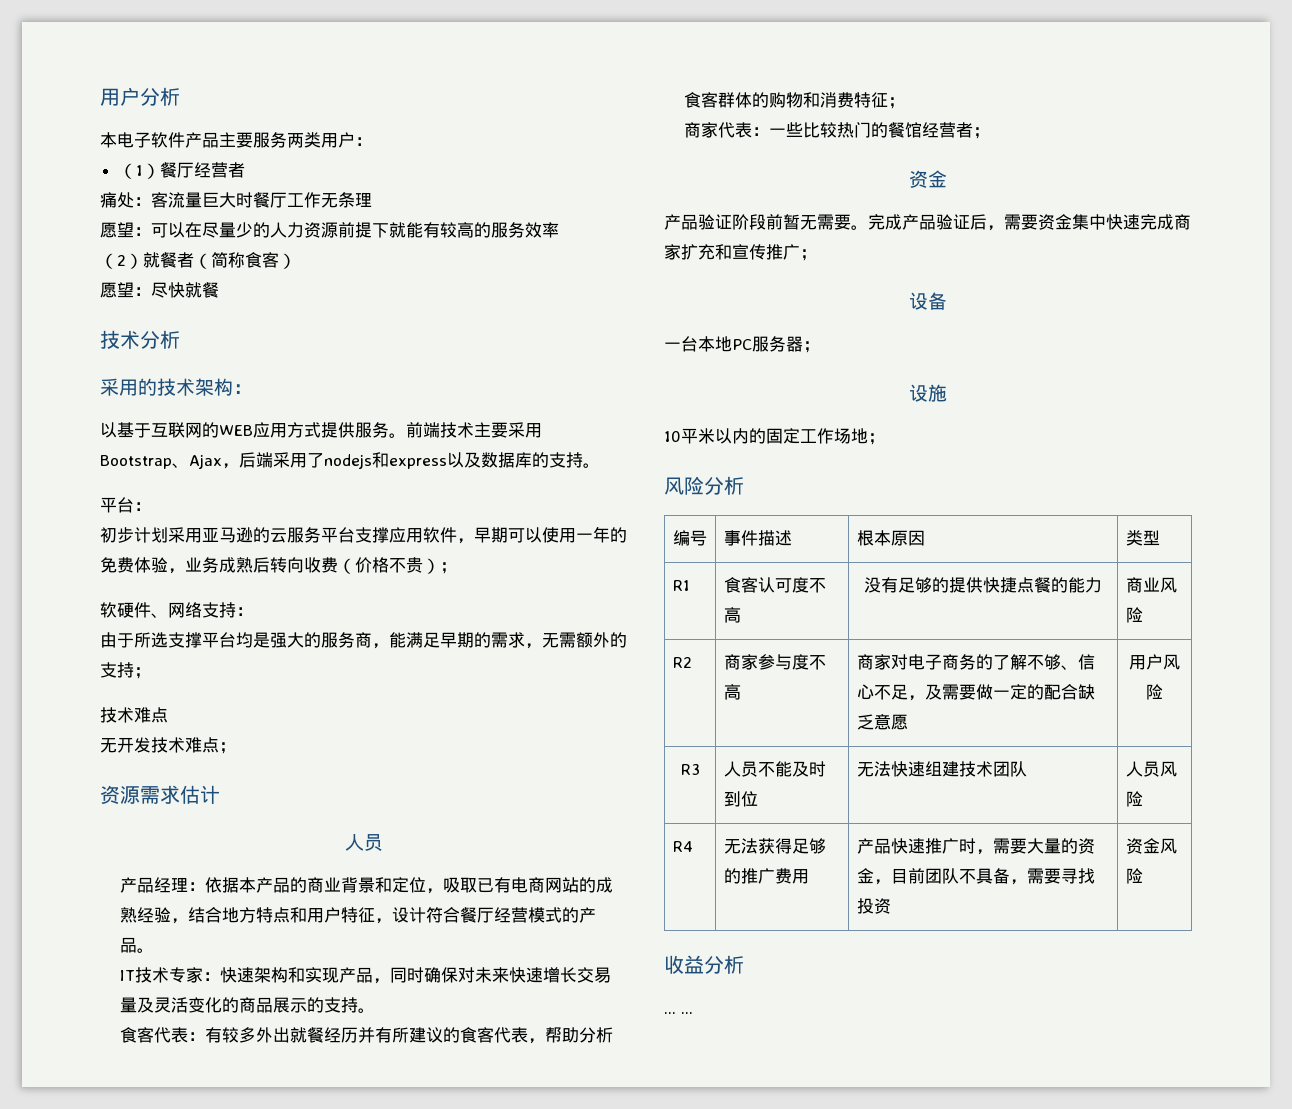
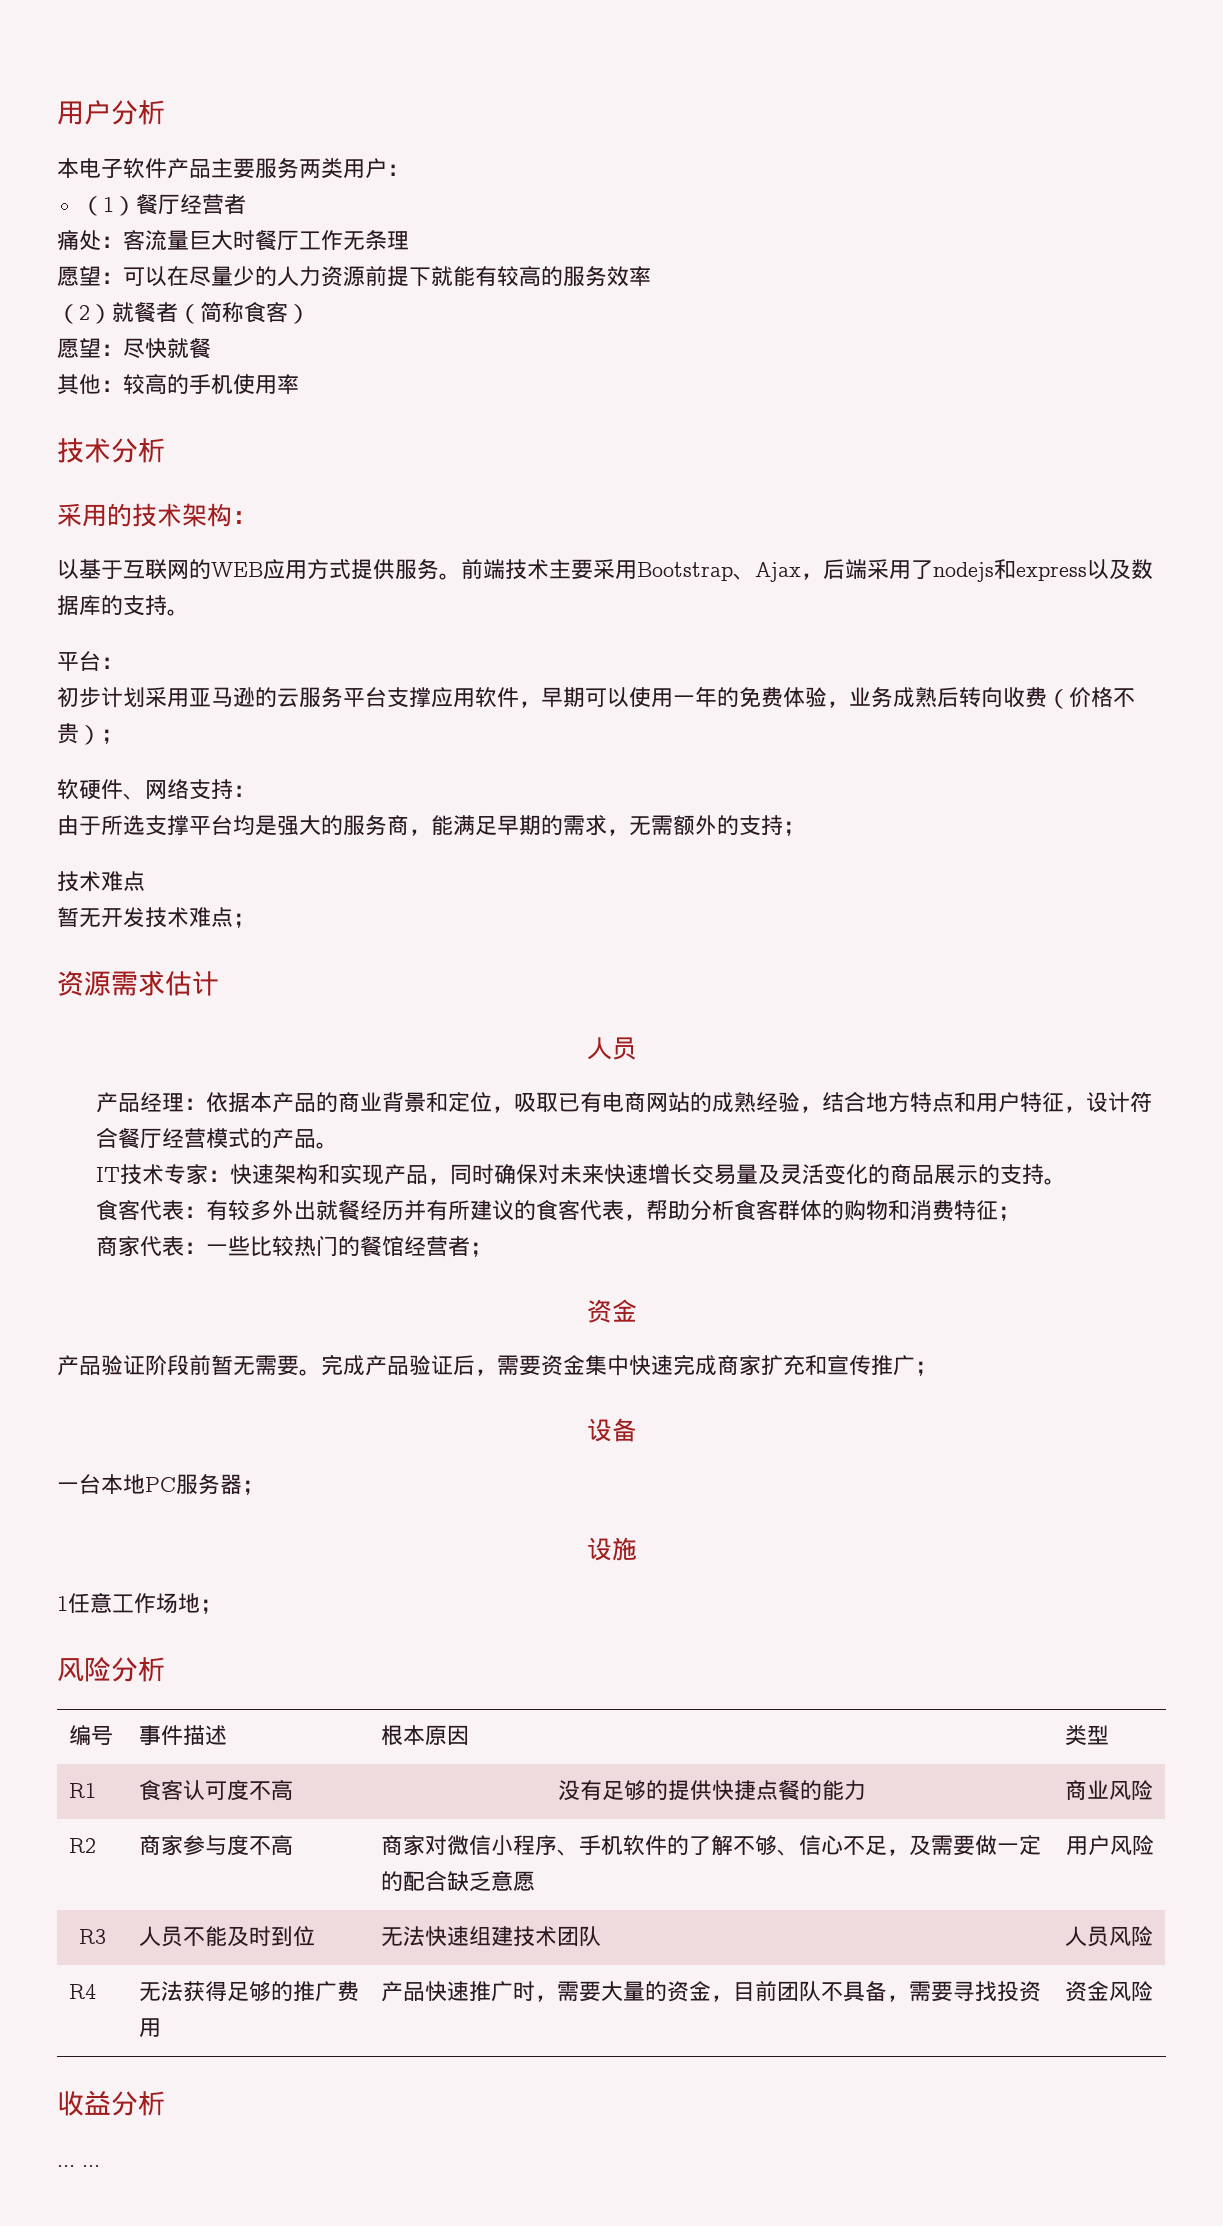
+ 其他：较高的手机使用率
- 无开发技术难点；
+ 暂无开发技术难点；
- 10平米以内的固定工作场地；
+ 1任意工作场地；
- R2 | 商家参与度不高 | 商家对电子商务的了解不够、信心不足，及需要做一定的配合缺乏意愿 | 用户风险
+ R2 | 商家参与度不高 | 商家对微信小程序、手机软件的了解不够、信心不足，及需要做一定的配合缺乏意愿 | 用户风险

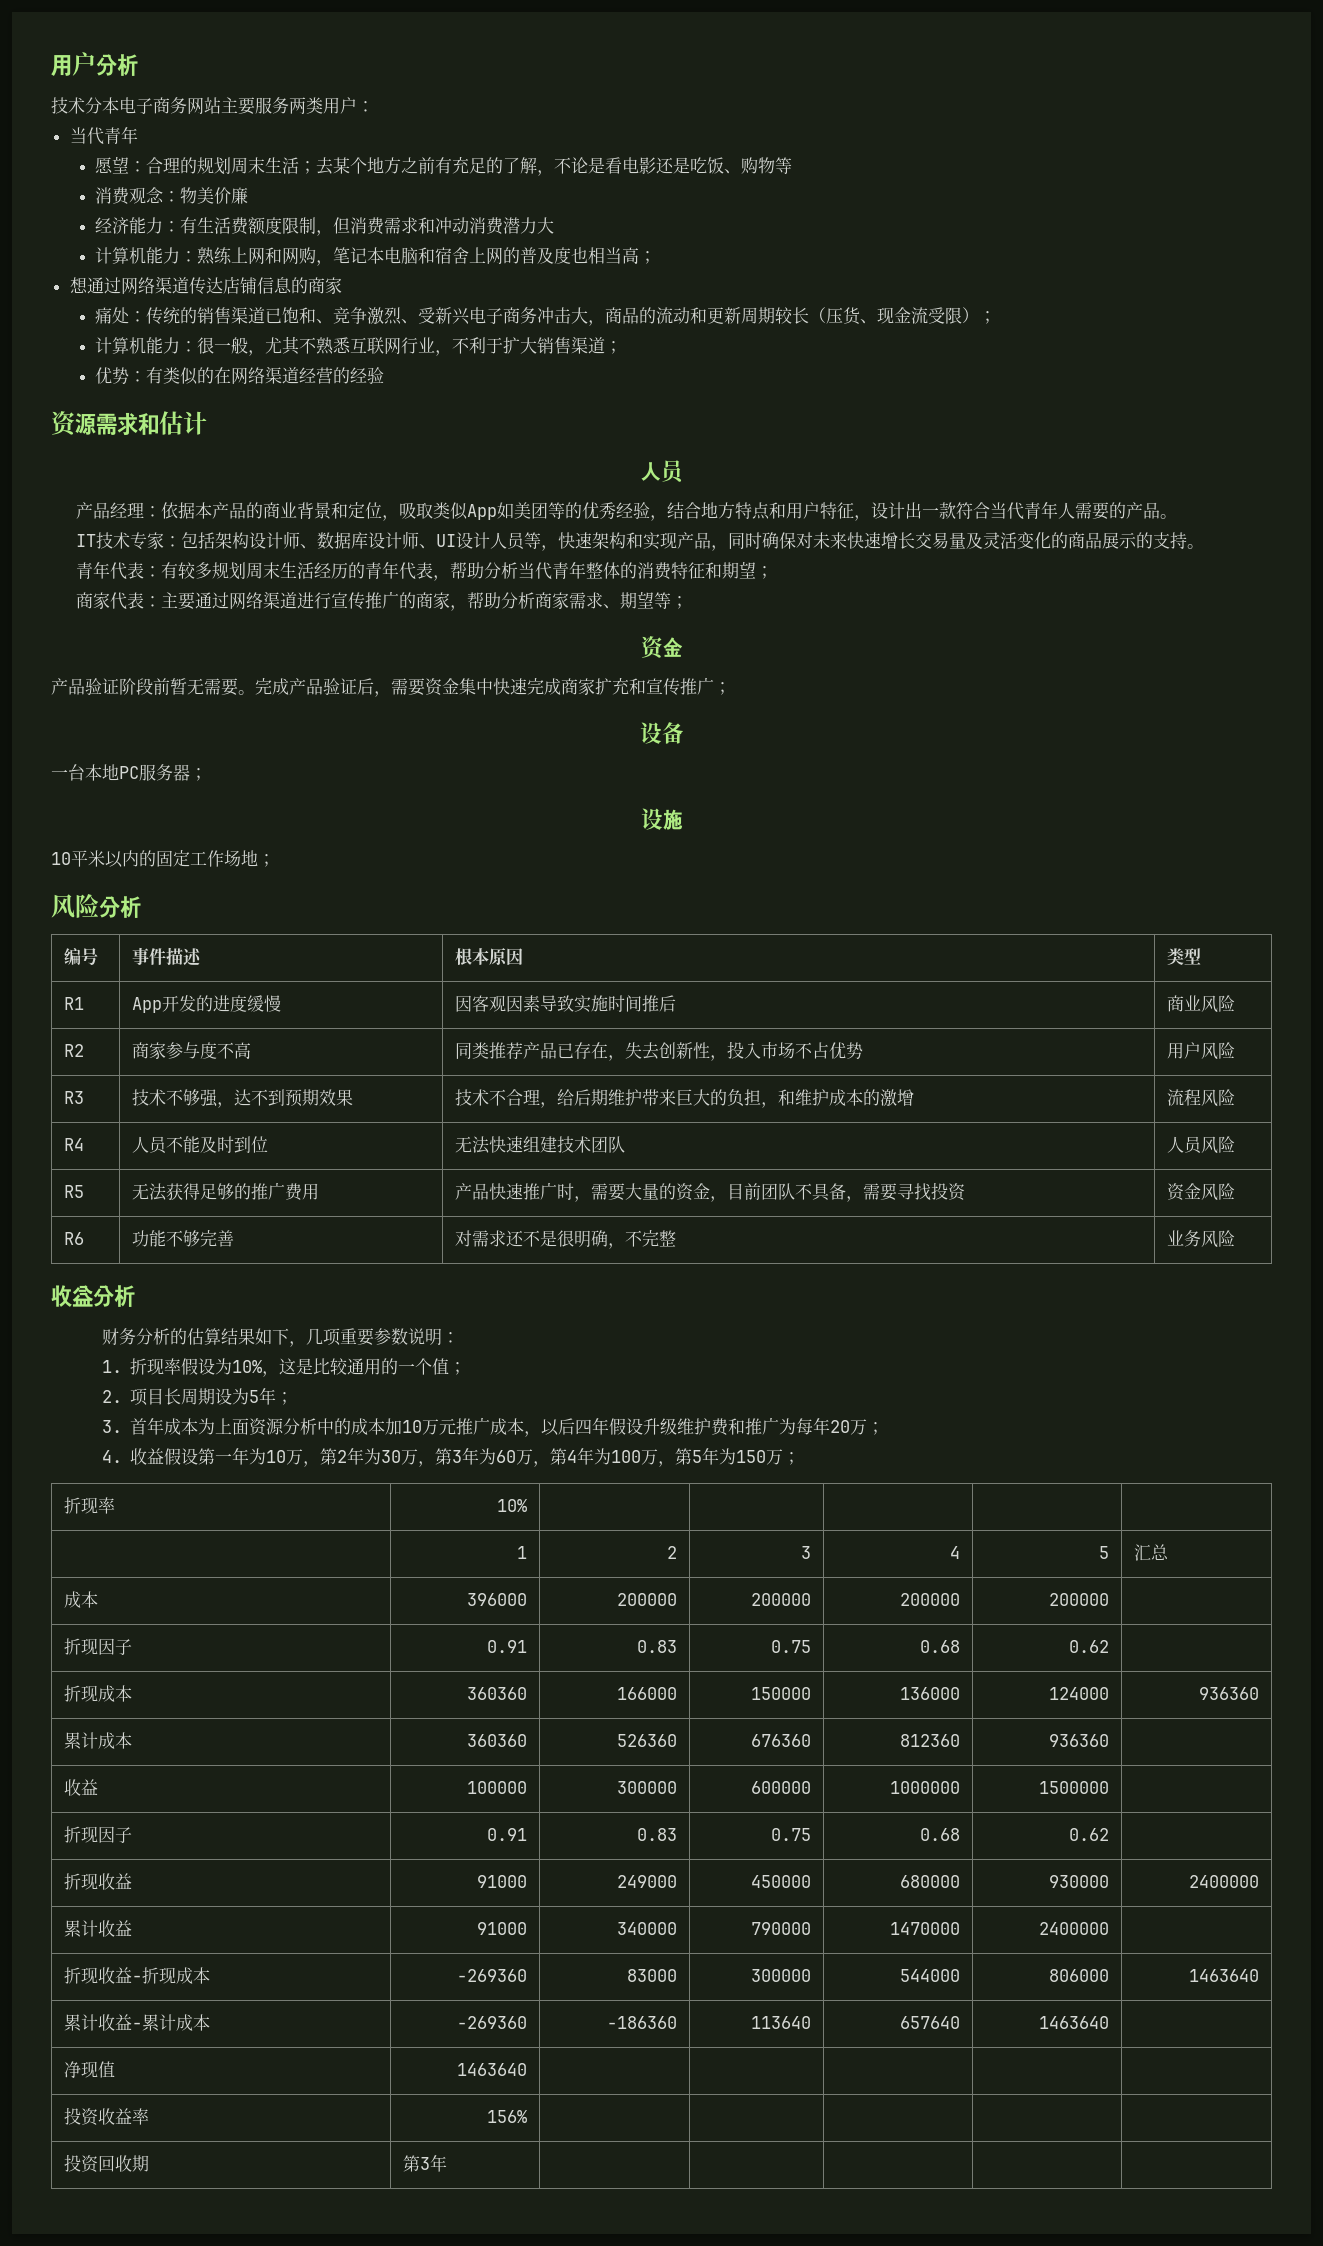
- 本电子软件产品主要服务两类用户：
- （1）餐厅经营者
- 痛处：客流量巨大时餐厅工作无条理
- 愿望：可以在尽量少的人力资源前提下就能有较高的服务效率
- （2）就餐者（简称食客）
- 愿望：尽快就餐
- 其他：较高的手机使用率
- 技术分析
- 采用的技术架构：
- 以基于互联网的WEB应用方式提供服务。前端技术主要采用Bootstrap、Ajax，后端采用了nodejs和express以及数据库的支持。
- 平台：
- 初步计划采用亚马逊的云服务平台支撑应用软件，早期可以使用一年的免费体验，业务成熟后转向收费（价格不贵）；
- 软硬件、网络支持：
- 由于所选支撑平台均是强大的服务商，能满足早期的需求，无需额外的支持；
- 技术难点
- 暂无开发技术难点；
+ 技术分本电子商务网站主要服务两类用户：
+ 当代青年
+ 愿望：合理的规划周末生活；去某个地方之前有充足的了解，不论是看电影还是吃饭、购物等
+ 消费观念：物美价廉
+ 经济能力：有生活费额度限制，但消费需求和冲动消费潜力大
+ 计算机能力：熟练上网和网购，笔记本电脑和宿舍上网的普及度也相当高；
+ 想通过网络渠道传达店铺信息的商家
+ 痛处：传统的销售渠道已饱和、竞争激烈、受新兴电子商务冲击大，商品的流动和更新周期较长（压货、现金流受限）；
+ 计算机能力：很一般，尤其不熟悉互联网行业，不利于扩大销售渠道；
+ 优势：有类似的在网络渠道经营的经验
- 资源需求估计
+ 资源需求和估计
- 产品经理：依据本产品的商业背景和定位，吸取已有电商网站的成熟经验，结合地方特点和用户特征，设计符合餐厅经营模式的产品。
+ 产品经理：依据本产品的商业背景和定位，吸取类似App如美团等的优秀经验，结合地方特点和用户特征，设计出一款符合当代青年人需要的产品。
- IT技术专家：快速架构和实现产品，同时确保对未来快速增长交易量及灵活变化的商品展示的支持。
+ IT技术专家：包括架构设计师、数据库设计师、UI设计人员等，快速架构和实现产品，同时确保对未来快速增长交易量及灵活变化的商品展示的支持。
- 食客代表：有较多外出就餐经历并有所建议的食客代表，帮助分析食客群体的购物和消费特征；
+ 青年代表：有较多规划周末生活经历的青年代表，帮助分析当代青年整体的消费特征和期望；
- 商家代表：一些比较热门的餐馆经营者；
+ 商家代表：主要通过网络渠道进行宣传推广的商家，帮助分析商家需求、期望等；
- 1任意工作场地；
+ 10平米以内的固定工作场地；
- R1 | 食客认可度不高 | 没有足够的提供快捷点餐的能力 | 商业风险
+ R1 | App开发的进度缓慢 | 因客观因素导致实施时间推后 | 商业风险
- R2 | 商家参与度不高 | 商家对微信小程序、手机软件的了解不够、信心不足，及需要做一定的配合缺乏意愿 | 用户风险
- R3 | 人员不能及时到位 | 无法快速组建技术团队 | 人员风险
+ R2 | 商家参与度不高 | 同类推荐产品已存在，失去创新性，投入市场不占优势 | 用户风险
+ R3 | 技术不够强，达不到预期效果 | 技术不合理，给后期维护带来巨大的负担，和维护成本的激增 | 流程风险
+ R4 | 人员不能及时到位 | 无法快速组建技术团队 | 人员风险
- R4 | 无法获得足够的推广费用 | 产品快速推广时，需要大量的资金，目前团队不具备，需要寻找投资 | 资金风险
+ R5 | 无法获得足够的推广费用 | 产品快速推广时，需要大量的资金，目前团队不具备，需要寻找投资 | 资金风险
+ R6 | 功能不够完善 | 对需求还不是很明确，不完整 | 业务风险
  收益分析
- ... ...
+ 财务分析的估算结果如下，几项重要参数说明：
+ 1.折现率假设为10%，这是比较通用的一个值；
+ 2.项目长周期设为5年；
+ 3.首年成本为上面资源分析中的成本加10万元推广成本，以后四年假设升级维护费和推广为每年20万；
+ 4.收益假设第一年为10万，第2年为30万，第3年为60万，第4年为100万，第5年为150万；
+ 折现率 | 10% | | | | |
+ | 1 | 2 | 3 | 4 | 5 | 汇总
+ 成本 | 396000 | 200000 | 200000 | 200000 | 200000 |
+ 折现因子 | 0.91 | 0.83 | 0.75 | 0.68 | 0.62 |
+ 折现成本 | 360360 | 166000 | 150000 | 136000 | 124000 | 936360
+ 累计成本 | 360360 | 526360 | 676360 | 812360 | 936360 |
+ 收益 | 100000 | 300000 | 600000 | 1000000 | 1500000 |
+ 折现因子 | 0.91 | 0.83 | 0.75 | 0.68 | 0.62 |
+ 折现收益 | 91000 | 249000 | 450000 | 680000 | 930000 | 2400000
+ 累计收益 | 91000 | 340000 | 790000 | 1470000 | 2400000 |
+ 折现收益-折现成本 | -269360 | 83000 | 300000 | 544000 | 806000 | 1463640
+ 累计收益-累计成本 | -269360 | -186360 | 113640 | 657640 | 1463640 |
+ 净现值 | 1463640 | | | | |
+ 投资收益率 | 156% | | | | |
+ 投资回收期 | 第3年 | | | | |

